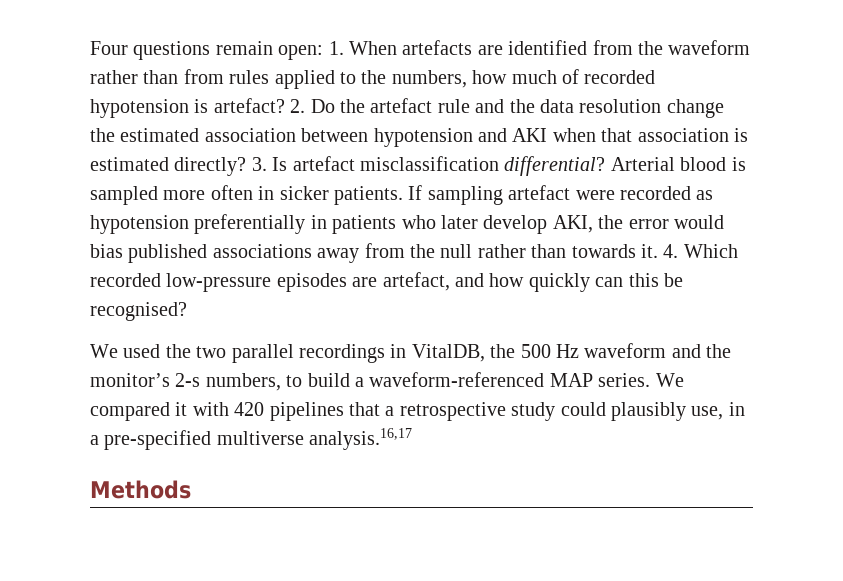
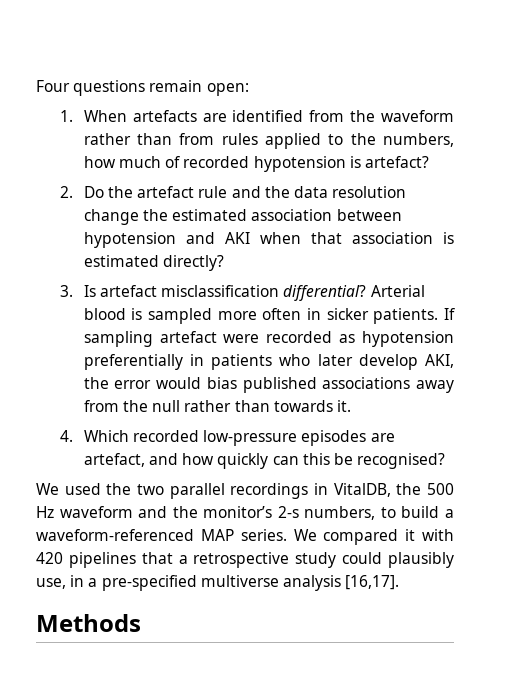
- Four questions remain open: 1. When artefacts are identified from the waveform rather than from rules applied to the numbers, how much of recorded hypotension is artefact? 2. Do the artefact rule and the data resolution change the estimated association between hypotension and AKI when that association is estimated directly? 3. Is artefact misclassification differential?
+ Four questions remain open:
+ 1. When artefacts are identified from the waveform rather than from rules applied to the numbers, how much of recorded hypotension is artefact?
+ 2. Do the artefact rule and the data resolution change the estimated association between hypotension and AKI when that association is estimated directly?
+ 3. Is artefact misclassification differential?
- If sampling artefact were recorded as hypotension preferentially in patients who later develop AKI, the error would bias published associations away from the null rather than towards it. 4. Which recorded low-pressure episodes are artefact, and how quickly can this be recognised?
+ If sampling artefact were recorded as hypotension preferentially in patients who later develop AKI, the error would bias published associations away from the null rather than towards it.
+ 4. Which recorded low-pressure episodes are artefact, and how quickly can this be recognised?
- We compared it with 420 pipelines that a retrospective study could plausibly use, in a pre-specified multiverse analysis.16,17
+ We compared it with 420 pipelines that a retrospective study could plausibly use, in a pre-specified multiverse analysis [16,17].

